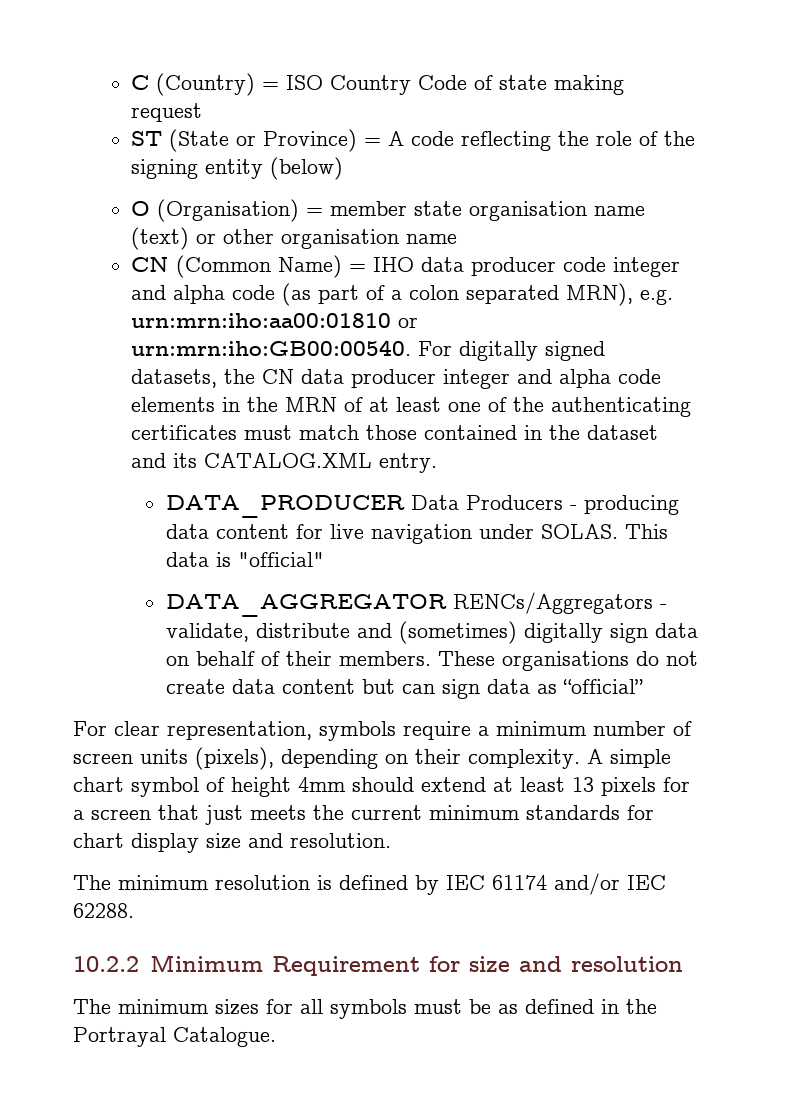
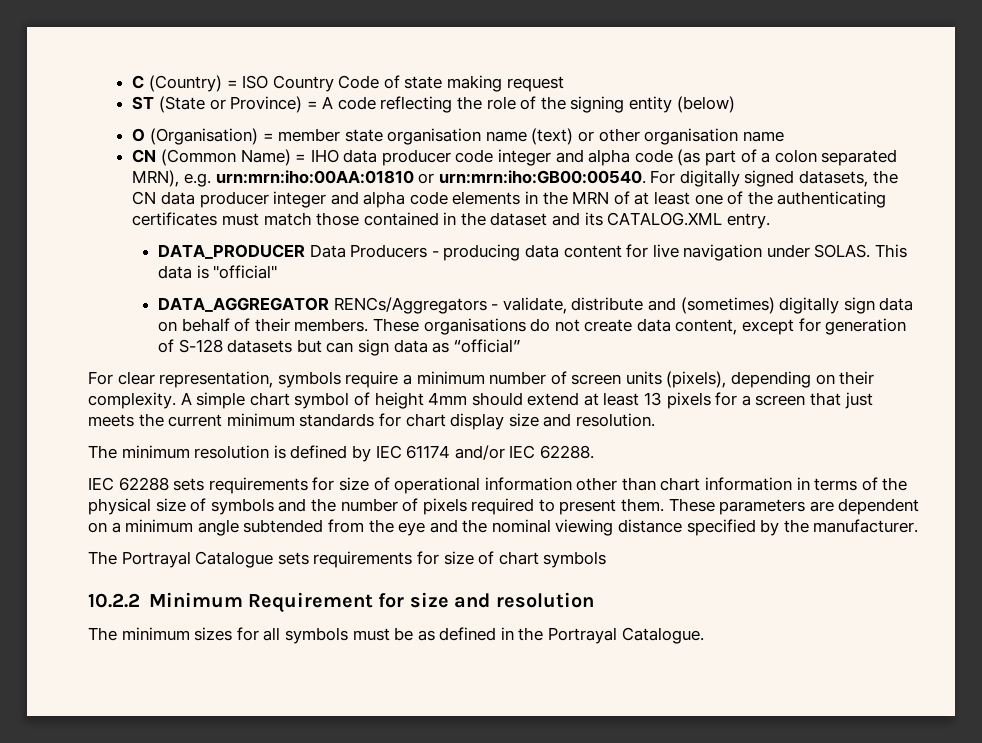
- CN (Common Name) = IHO data producer code integer and alpha code (as part of a colon separated MRN), e.g. urn:mrn:iho:aa00:01810 or urn:mrn:iho:GB00:00540.
+ CN (Common Name) = IHO data producer code integer and alpha code (as part of a colon separated MRN), e.g. urn:mrn:iho:00AA:01810 or urn:mrn:iho:GB00:00540.
- These organisations do not create data content but can sign data as “official”
+ These organisations do not create data content, except for generation of S-128 datasets but can sign data as “official”
+ IEC 62288 sets requirements for size of operational information other than chart information in terms of the physical size of symbols and the number of pixels required to present them. These parameters are dependent on a minimum angle subtended from the eye and the nominal viewing distance specified by the manufacturer.
+ The Portrayal Catalogue sets requirements for size of chart symbols

